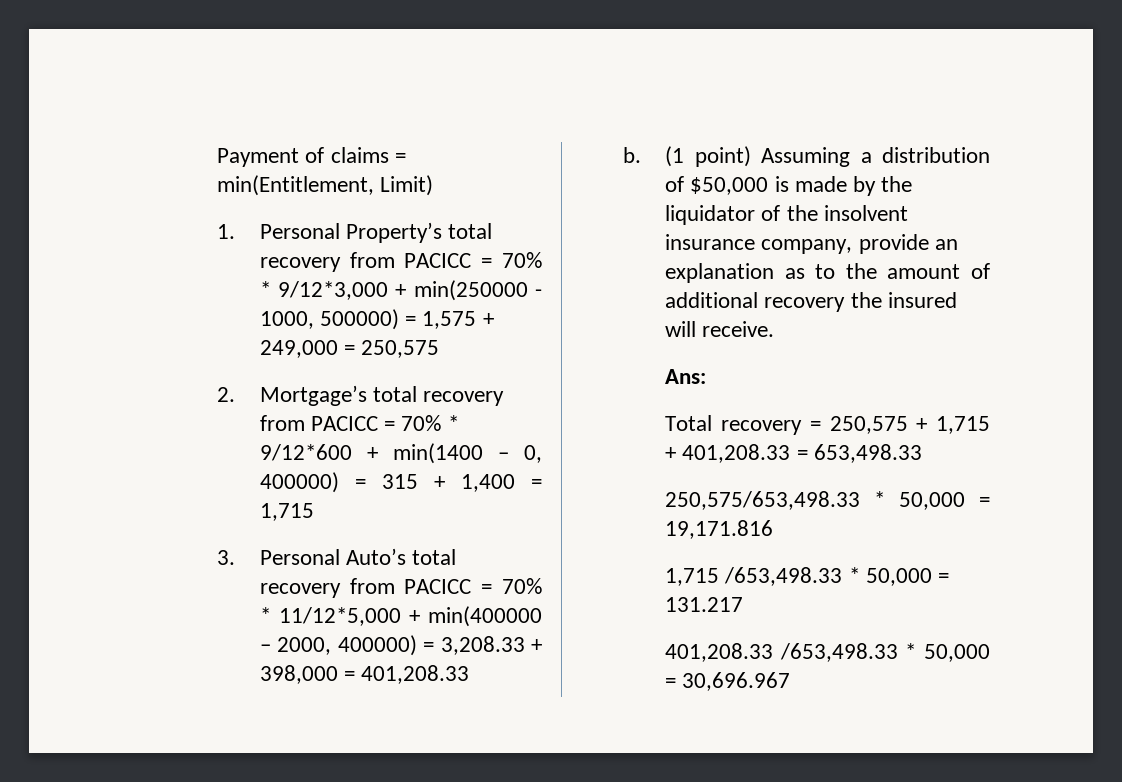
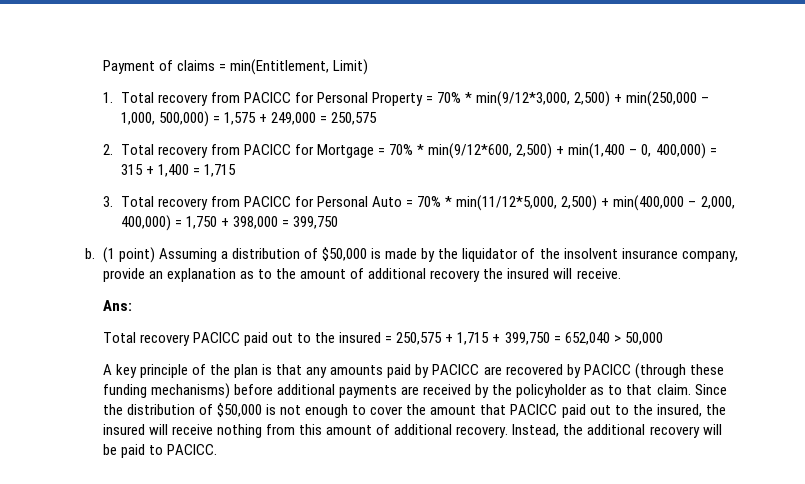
- 1. Personal Property’s total recovery from PACICC = 70% * 9/12*3,000 + min(250000 - 1000, 500000) = 1,575 + 249,000 = 250,575
+ 1. Total recovery from PACICC for Personal Property = 70% * min(9/12*3,000, 2,500) + min(250,000 – 1,000, 500,000) = 1,575 + 249,000 = 250,575
- 2. Mortgage’s total recovery from PACICC = 70% * 9/12*600 + min(1400 – 0, 400000) = 315 + 1,400 = 1,715
+ 2. Total recovery from PACICC for Mortgage = 70% * min(9/12*600, 2,500) + min(1,400 – 0, 400,000) = 315 + 1,400 = 1,715
- 3. Personal Auto’s total recovery from PACICC = 70% * 11/12*5,000 + min(400000 – 2000, 400000) = 3,208.33 + 398,000 = 401,208.33
+ 3. Total recovery from PACICC for Personal Auto = 70% * min(11/12*5,000, 2,500) + min(400,000 – 2,000, 400,000) = 1,750 + 398,000 = 399,750
- Total recovery = 250,575 + 1,715 + 401,208.33 = 653,498.33
- 250,575/653,498.33 * 50,000 = 19,171.816
- 1,715 /653,498.33 * 50,000 = 131.217
- 401,208.33 /653,498.33 * 50,000 = 30,696.967
+ Total recovery PACICC paid out to the insured = 250,575 + 1,715 + 399,750 = 652,040 > 50,000
+ A key principle of the plan is that any amounts paid by PACICC are recovered by PACICC (through these funding mechanisms) before additional payments are received by the policyholder as to that claim. Since the distribution of $50,000 is not enough to cover the amount that PACICC paid out to the insured, the insured will receive nothing from this amount of additional recovery. Instead, the additional recovery will be paid to PACICC.

